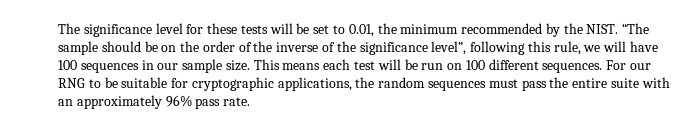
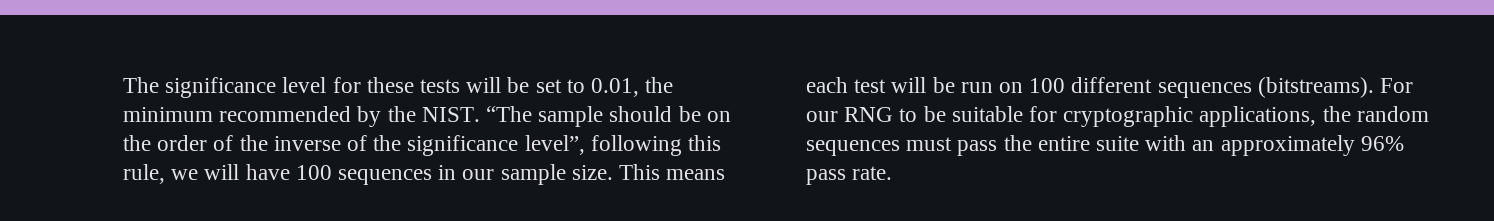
- This means each test will be run on 100 different sequences.
+ This means each test will be run on 100 different sequences (bitstreams).

